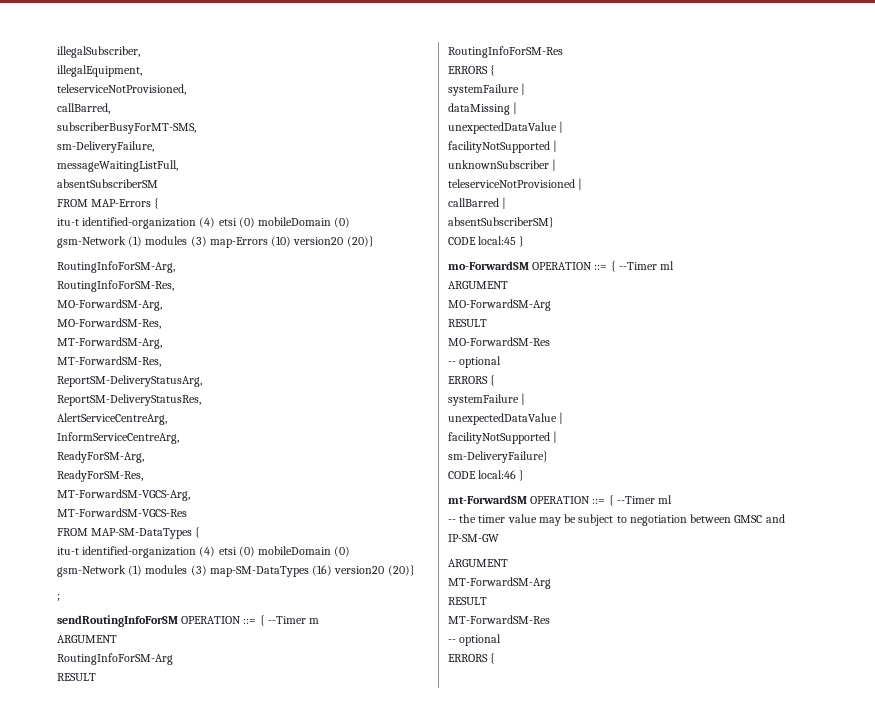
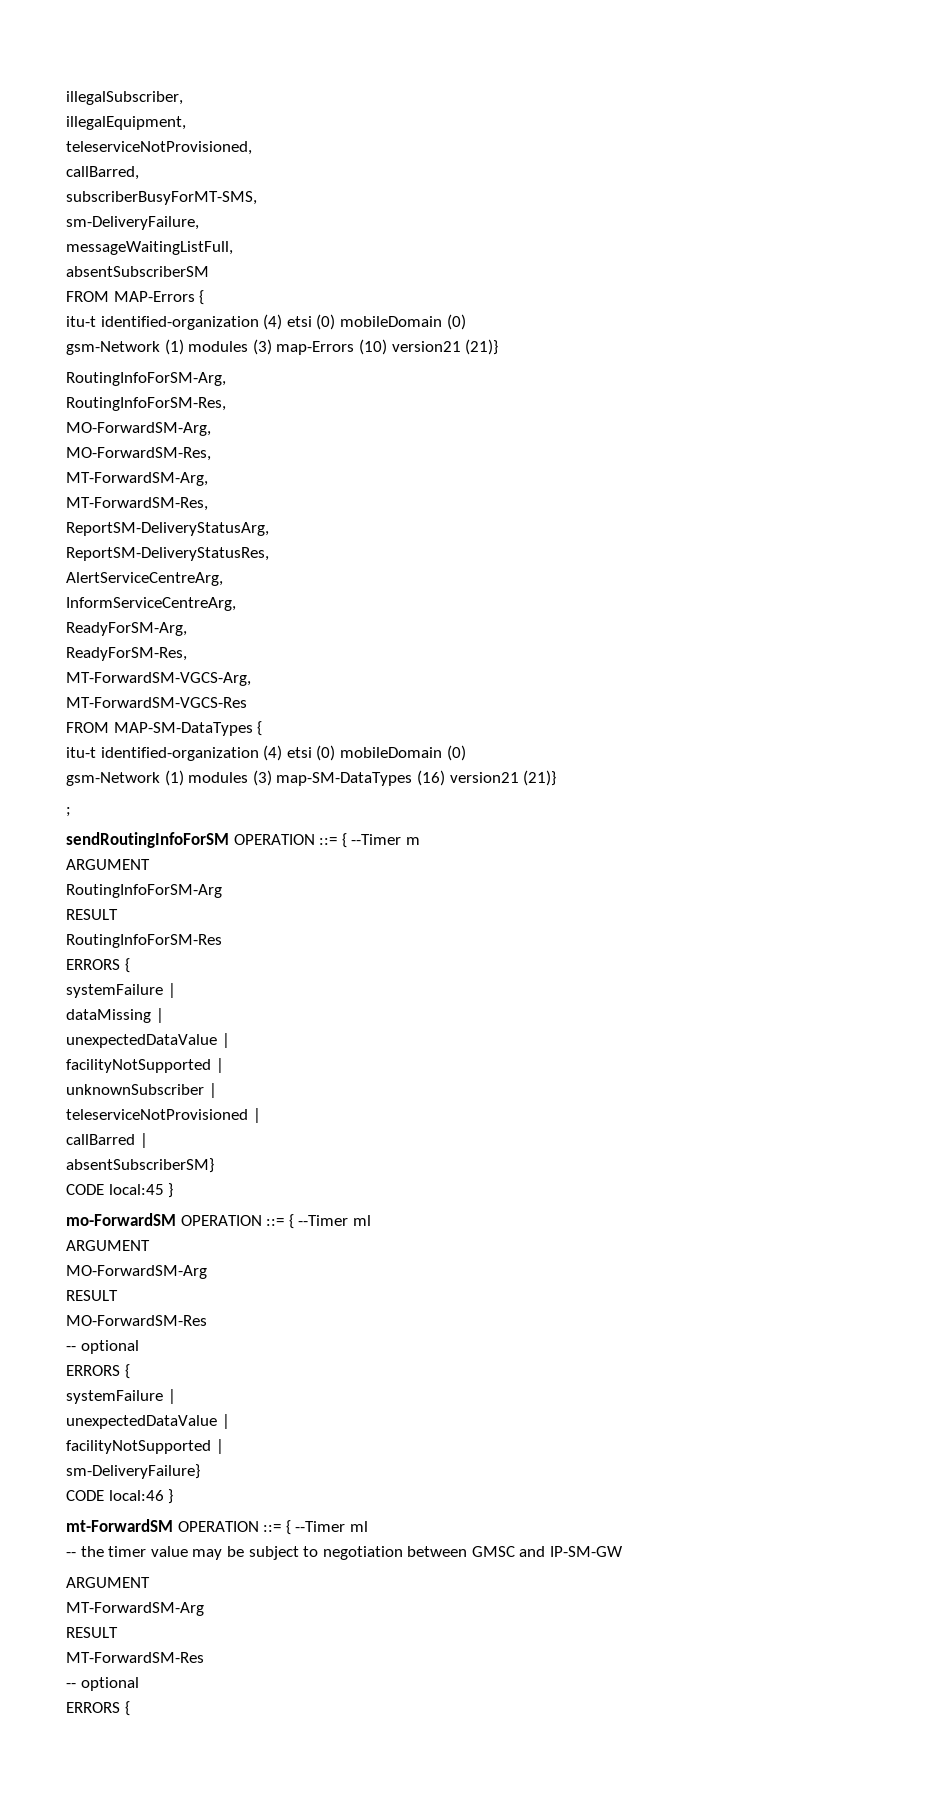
- gsm-Network (1) modules (3) map-Errors (10) version20 (20)}
+ gsm-Network (1) modules (3) map-Errors (10) version21 (21)}
- gsm-Network (1) modules (3) map-SM-DataTypes (16) version20 (20)}
+ gsm-Network (1) modules (3) map-SM-DataTypes (16) version21 (21)}

